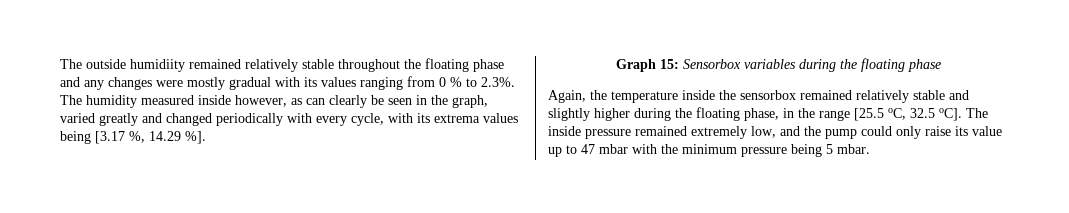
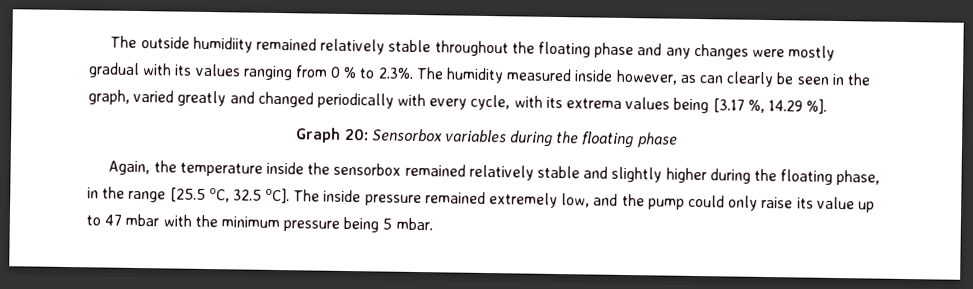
- Graph 15: Sensorbox variables during the floating phase
+ Graph 20: Sensorbox variables during the floating phase

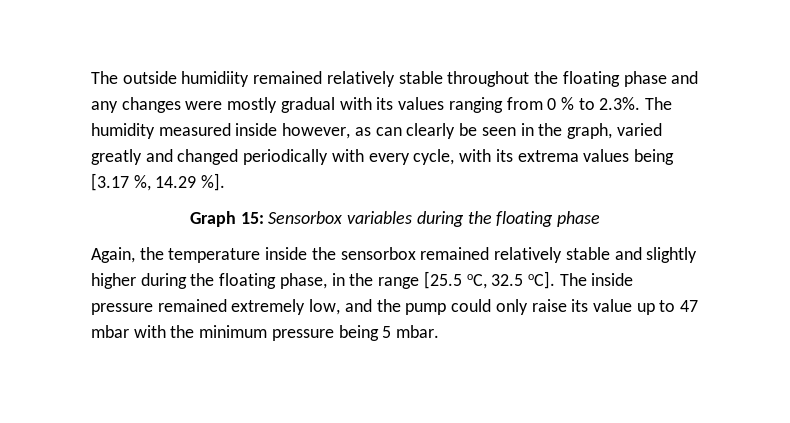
- Graph 20: Sensorbox variables during the floating phase
+ Graph 15: Sensorbox variables during the floating phase

